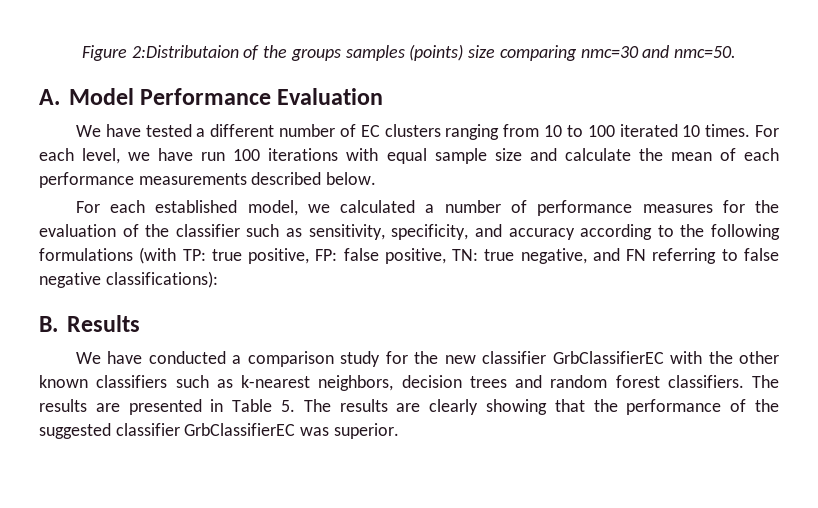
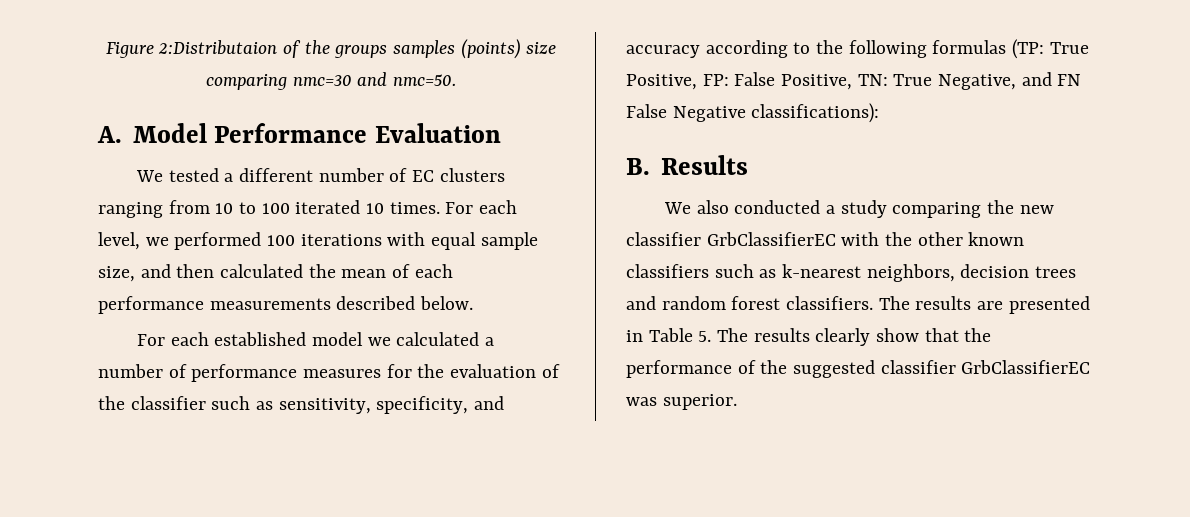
- We have tested a different number of EC clusters ranging from 10 to 100 iterated 10 times.
+ We tested a different number of EC clusters ranging from 10 to 100 iterated 10 times.
- For each level, we have run 100 iterations with equal sample size and calculate the mean of each performance measurements described below.
+ For each level, we performed 100 iterations with equal sample size, and then calculated the mean of each performance measurements described below.
- For each established model, we calculated a number of performance measures for the evaluation of the classifier such as sensitivity, specificity, and accuracy according to the following formulations (with TP: true positive, FP: false positive, TN: true negative, and FN referring to false negative classifications):
+ For each established model we calculated a number of performance measures for the evaluation of the classifier such as sensitivity, specificity, and accuracy according to the following formulas (TP: True Positive, FP: False Positive, TN: True Negative, and FN False Negative classifications):
- We have conducted a comparison study for the new classifier GrbClassifierEC with the other known classifiers such as k-nearest neighbors, decision trees and random forest classifiers.
+ We also conducted a study comparing the new classifier GrbClassifierEC with the other known classifiers such as k-nearest neighbors, decision trees and random forest classifiers.
- The results are presented in Table 5. The results are clearly showing that the performance of the suggested classifier GrbClassifierEC was superior.
+ The results are presented in Table 5. The results clearly show that the performance of the suggested classifier GrbClassifierEC was superior.

